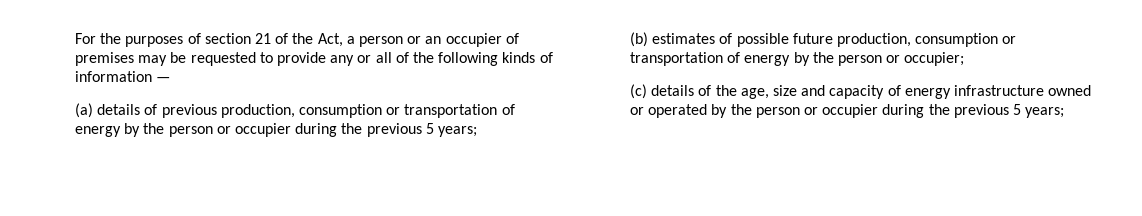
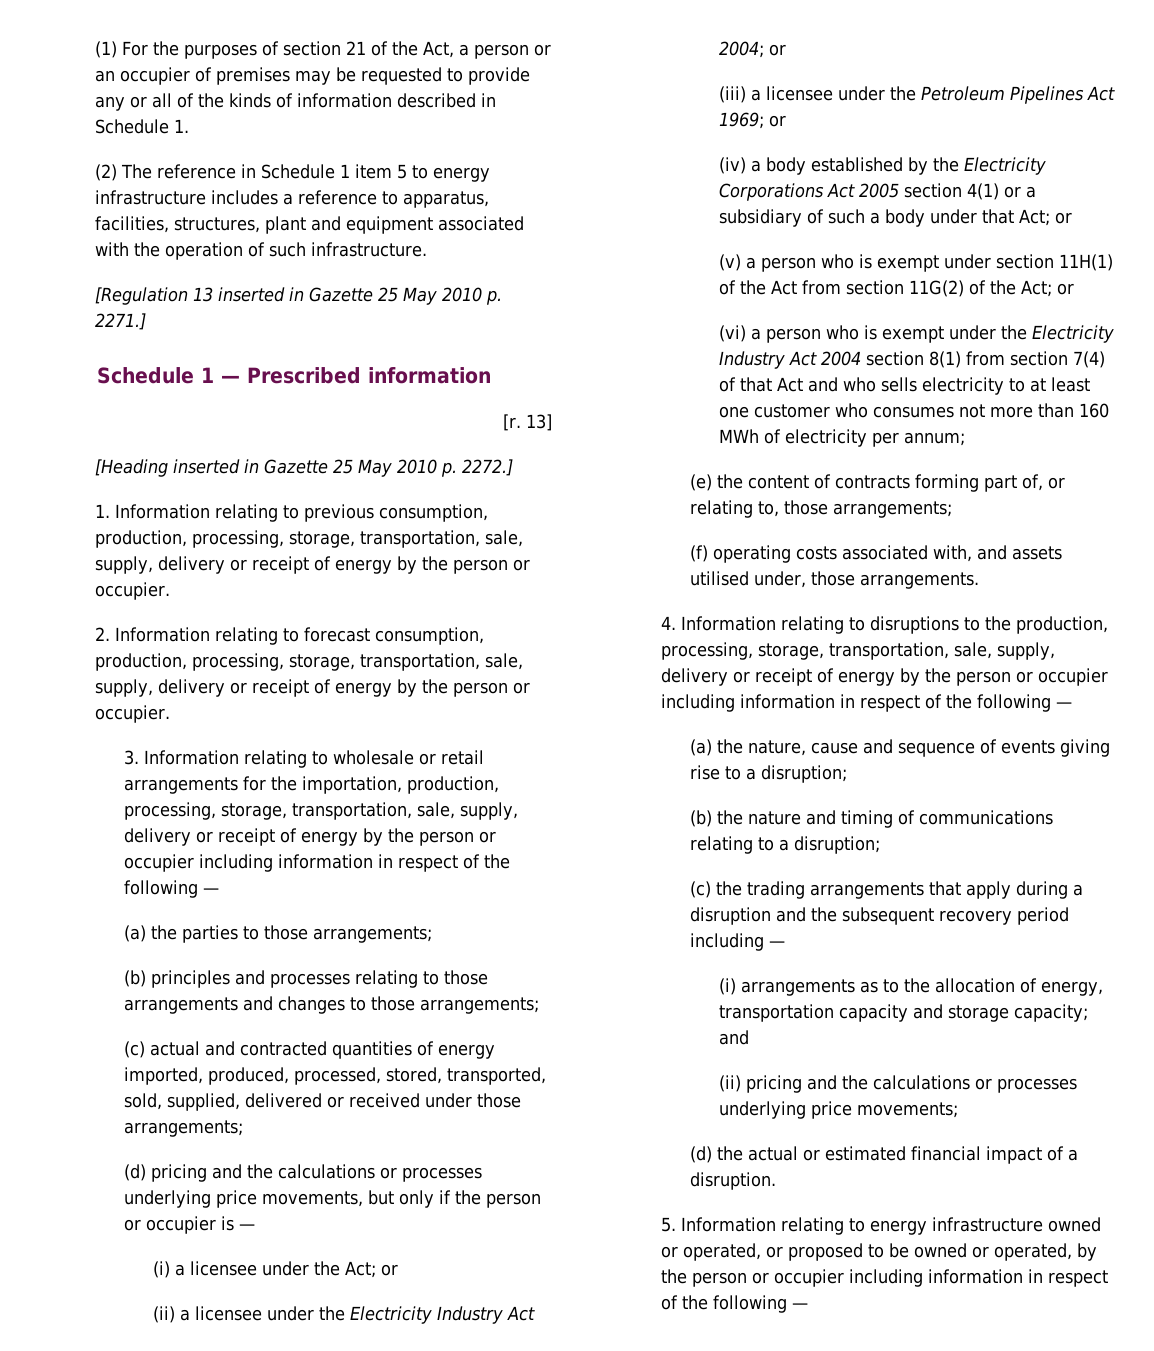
- For the purposes of section 21 of the Act, a person or an occupier of premises may be requested to provide any or all of the following kinds of information —
- (a) details of previous production, consumption or transportation of energy by the person or occupier during the previous 5 years;
- (b) estimates of possible future production, consumption or transportation of energy by the person or occupier;
- (c) details of the age, size and capacity of energy infrastructure owned or operated by the person or occupier during the previous 5 years;
+ (1) For the purposes of section 21 of the Act, a person or an occupier of premises may be requested to provide any or all of the kinds of information described in Schedule 1.
+ (2) The reference in Schedule 1 item 5 to energy infrastructure includes a reference to apparatus, facilities, structures, plant and equipment associated with the operation of such infrastructure.
+ [Regulation 13 inserted in Gazette 25 May 2010 p. 2271.]
+ Schedule 1 — Prescribed information
+ [r. 13]
+ [Heading inserted in Gazette 25 May 2010 p. 2272.]
+ 1. Information relating to previous consumption, production, processing, storage, transportation, sale, supply, delivery or receipt of energy by the person or occupier.
+ 2. Information relating to forecast consumption, production, processing, storage, transportation, sale, supply, delivery or receipt of energy by the person or occupier.
+ 3. Information relating to wholesale or retail arrangements for the importation, production, processing, storage, transportation, sale, supply, delivery or receipt of energy by the person or occupier including information in respect of the following —
+ (a) the parties to those arrangements;
+ (b) principles and processes relating to those arrangements and changes to those arrangements;
+ (c) actual and contracted quantities of energy imported, produced, processed, stored, transported, sold, supplied, delivered or received under those arrangements;
+ (d) pricing and the calculations or processes underlying price movements, but only if the person or occupier is —
+ (i) a licensee under the Act; or
+ (ii) a licensee under the Electricity Industry Act 2004; or
+ (iii) a licensee under the Petroleum Pipelines Act 1969; or
+ (iv) a body established by the Electricity Corporations Act 2005 section 4(1) or a subsidiary of such a body under that Act; or
+ (v) a person who is exempt under section 11H(1) of the Act from section 11G(2) of the Act; or
+ (vi) a person who is exempt under the Electricity Industry Act 2004 section 8(1) from section 7(4) of that Act and who sells electricity to at least one customer who consumes not more than 160 MWh of electricity per annum;
+ (e) the content of contracts forming part of, or relating to, those arrangements;
+ (f) operating costs associated with, and assets utilised under, those arrangements.
+ 4. Information relating to disruptions to the production, processing, storage, transportation, sale, supply, delivery or receipt of energy by the person or occupier including information in respect of the following —
+ (a) the nature, cause and sequence of events giving rise to a disruption;
+ (b) the nature and timing of communications relating to a disruption;
+ (c) the trading arrangements that apply during a disruption and the subsequent recovery period including —
+ (i) arrangements as to the allocation of energy, transportation capacity and storage capacity; and
+ (ii) pricing and the calculations or processes underlying price movements;
+ (d) the actual or estimated financial impact of a disruption.
+ 5. Information relating to energy infrastructure owned or operated, or proposed to be owned or operated, by the person or occupier including information in respect of the following —

